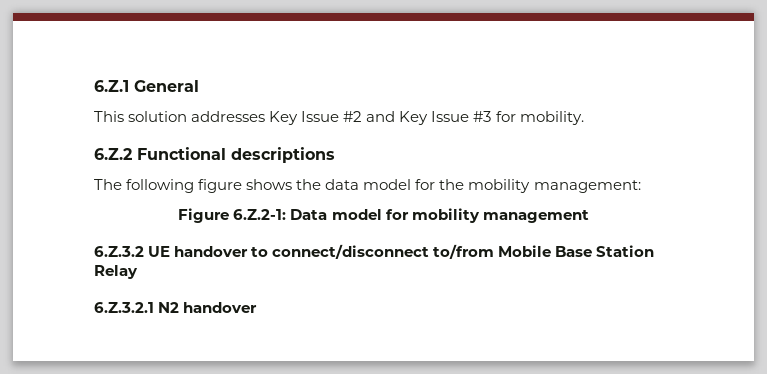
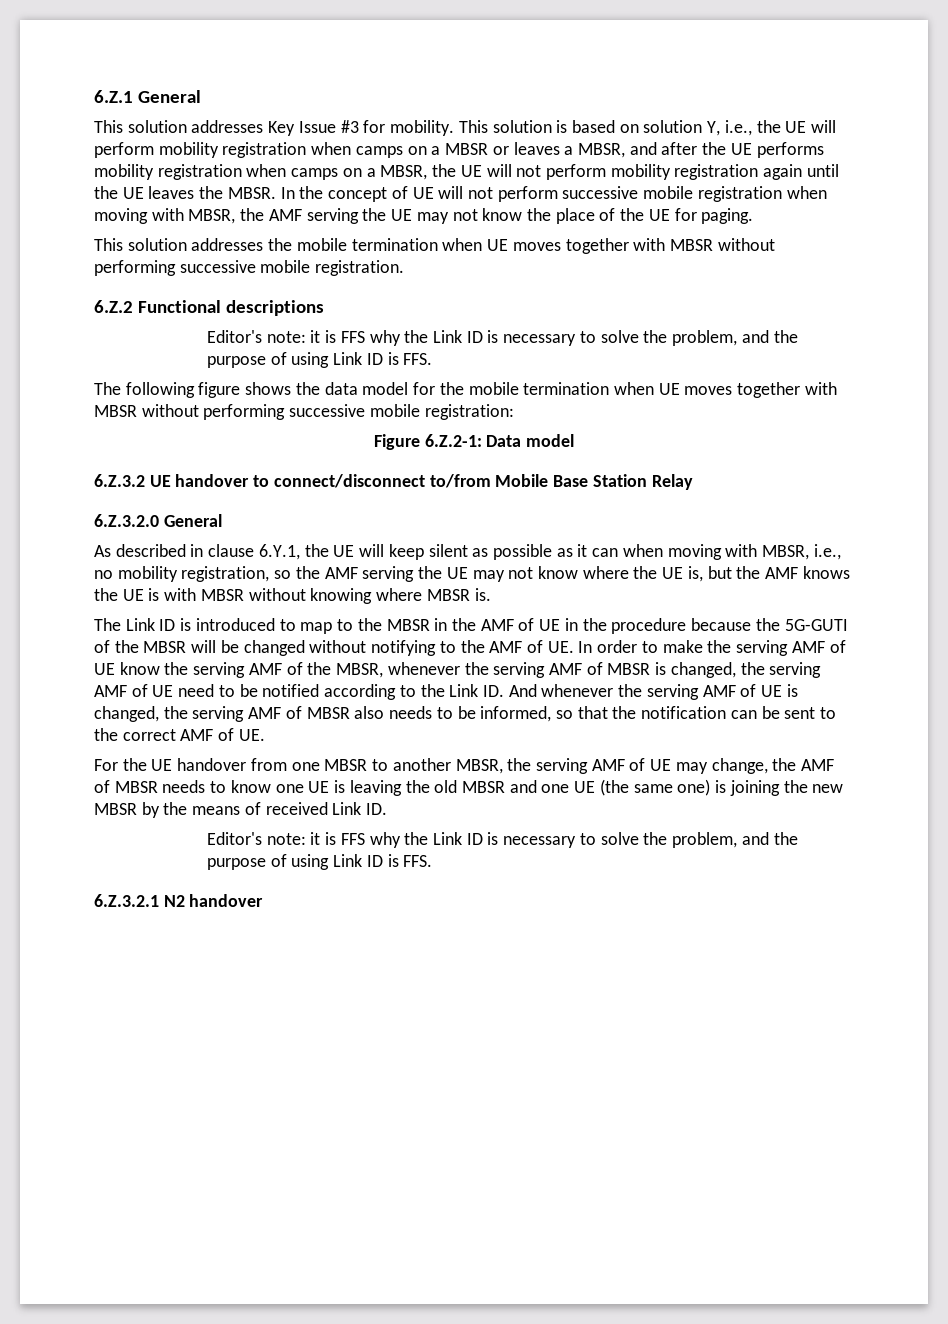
- This solution addresses Key Issue #2 and Key Issue #3 for mobility.
+ This solution addresses Key Issue #3 for mobility. This solution is based on solution Y, i.e., the UE will perform mobility registration when camps on a MBSR or leaves a MBSR, and after the UE performs mobility registration when camps on a MBSR, the UE will not perform mobility registration again until the UE leaves the MBSR. In the concept of UE will not perform successive mobile registration when moving with MBSR, the AMF serving the UE may not know the place of the UE for paging.
+ This solution addresses the mobile termination when UE moves together with MBSR without performing successive mobile registration.
  6.Z.2 Functional descriptions
+ Editor's note: it is FFS why the Link ID is necessary to solve the problem, and the purpose of using Link ID is FFS.
- The following figure shows the data model for the mobility management:
+ The following figure shows the data model for the mobile termination when UE moves together with MBSR without performing successive mobile registration:
- Figure 6.Z.2-1: Data model for mobility management
+ Figure 6.Z.2-1: Data model
+ 6.Z.3.2.0 General
+ As described in clause 6.Y.1, the UE will keep silent as possible as it can when moving with MBSR, i.e., no mobility registration, so the AMF serving the UE may not know where the UE is, but the AMF knows the UE is with MBSR without knowing where MBSR is.
+ The Link ID is introduced to map to the MBSR in the AMF of UE in the procedure because the 5G-GUTI of the MBSR will be changed without notifying to the AMF of UE. In order to make the serving AMF of UE know the serving AMF of the MBSR, whenever the serving AMF of MBSR is changed, the serving AMF of UE need to be notified according to the Link ID. And whenever the serving AMF of UE is changed, the serving AMF of MBSR also needs to be informed, so that the notification can be sent to the correct AMF of UE.
+ For the UE handover from one MBSR to another MBSR, the serving AMF of UE may change, the AMF of MBSR needs to know one UE is leaving the old MBSR and one UE (the same one) is joining the new MBSR by the means of received Link ID.
+ Editor's note: it is FFS why the Link ID is necessary to solve the problem, and the purpose of using Link ID is FFS.

